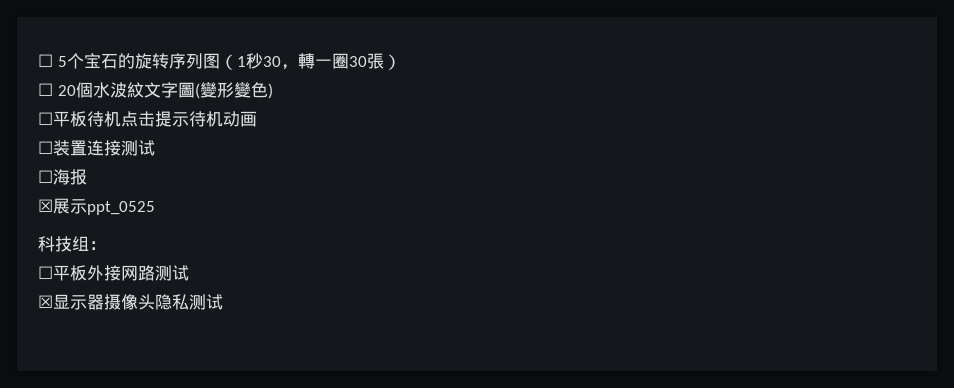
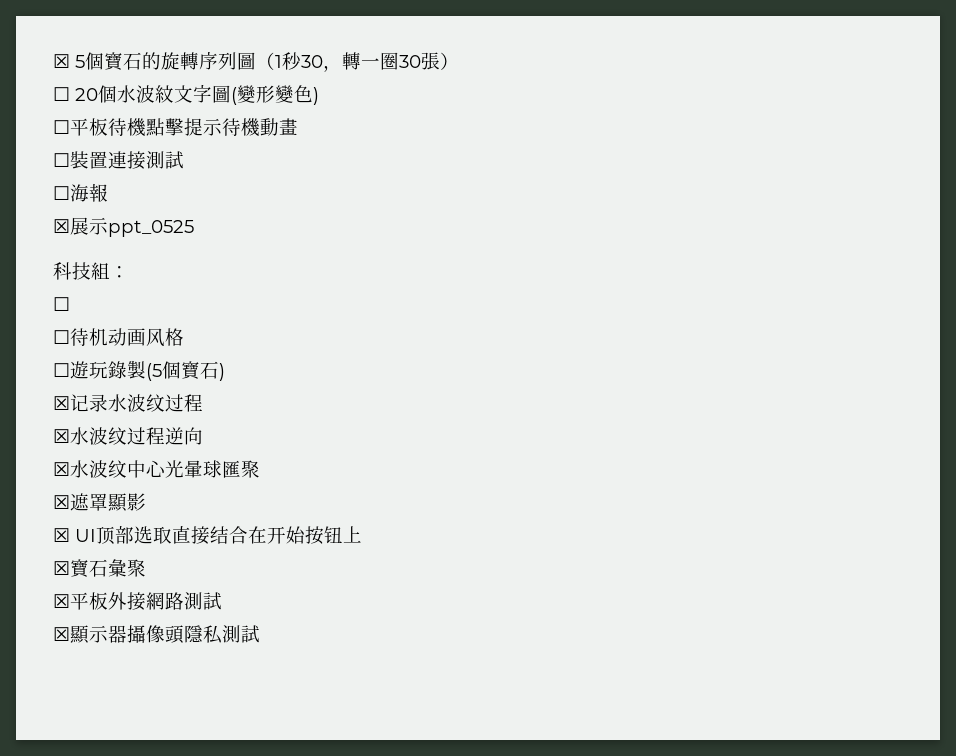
- ☐ 5个宝石的旋转序列图（1秒30，轉一圈30張）
+ ☒ 5個寶石的旋轉序列圖（1秒30，轉一圈30張）
- ☐平板待机点击提示待机动画
- ☐装置连接测试
+ ☐平板待機點擊提示待機動畫
+ ☐裝置連接測試
- ☐海报
+ ☐海報
- 科技组：
- ☐平板外接网路测试
- ☒显示器摄像头隐私测试
+ 科技組：
+ ☐
+ ☐待机动画风格
+ ☐遊玩錄製(5個寶石)
+ ☒记录水波纹过程
+ ☒水波纹过程逆向
+ ☒水波纹中心光暈球匯聚
+ ☒遮罩顯影
+ ☒ UI顶部选取直接结合在开始按钮上
+ ☒寶石彙聚
+ ☒平板外接網路測試
+ ☒顯示器攝像頭隱私測試

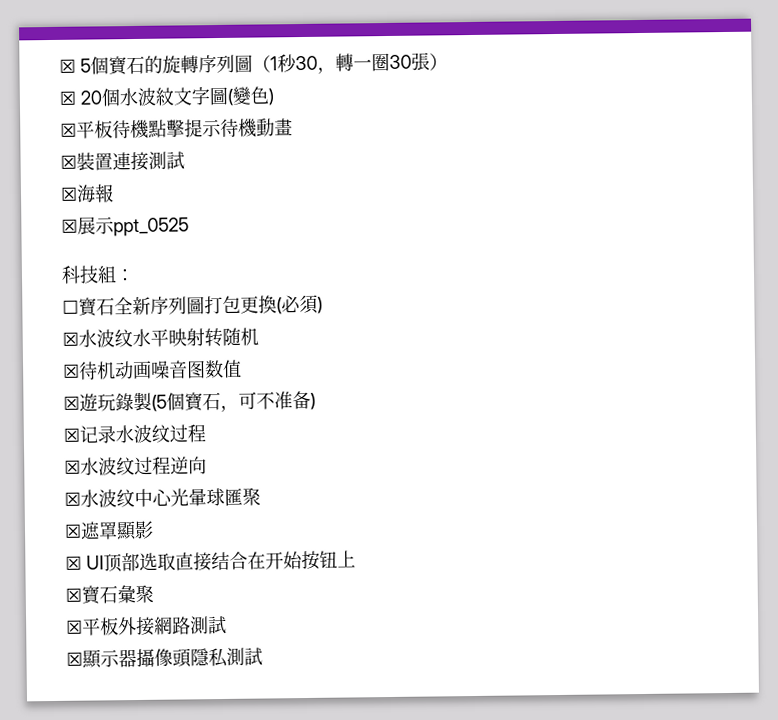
- ☐ 20個水波紋文字圖(變形變色)
+ ☒ 20個水波紋文字圖(變色)
- ☐平板待機點擊提示待機動畫
+ ☒平板待機點擊提示待機動畫
- ☐裝置連接測試
+ ☒裝置連接測試
- ☐海報
+ ☒海報
  科技組：
- ☐
- ☐待机动画风格
- ☐遊玩錄製(5個寶石)
+ ☐寶石全新序列圖打包更換(必須)
+ ☒水波纹水平映射转随机
+ ☒待机动画噪音图数值
+ ☒遊玩錄製(5個寶石，可不准备)

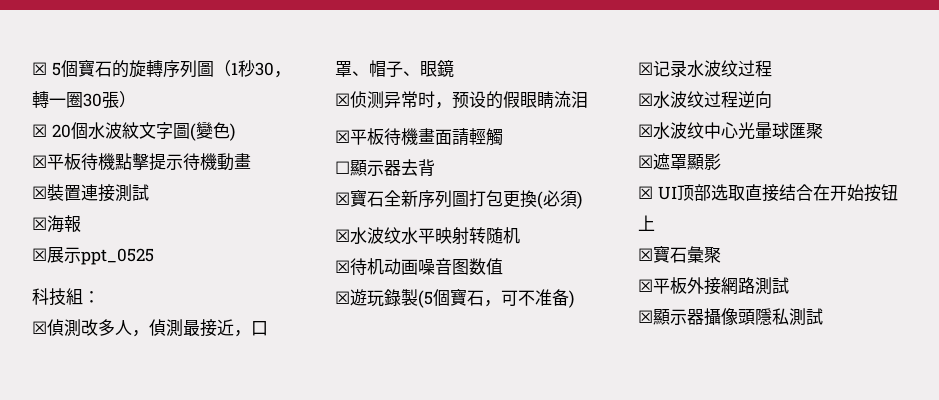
- ☐寶石全新序列圖打包更換(必須)
+ ☒偵測改多人，偵測最接近，口罩、帽子、眼鏡
+ ☒侦测异常时，预设的假眼睛流泪
+ ☒平板待機畫面請輕觸
+ ☐顯示器去背
+ ☒寶石全新序列圖打包更換(必須)

